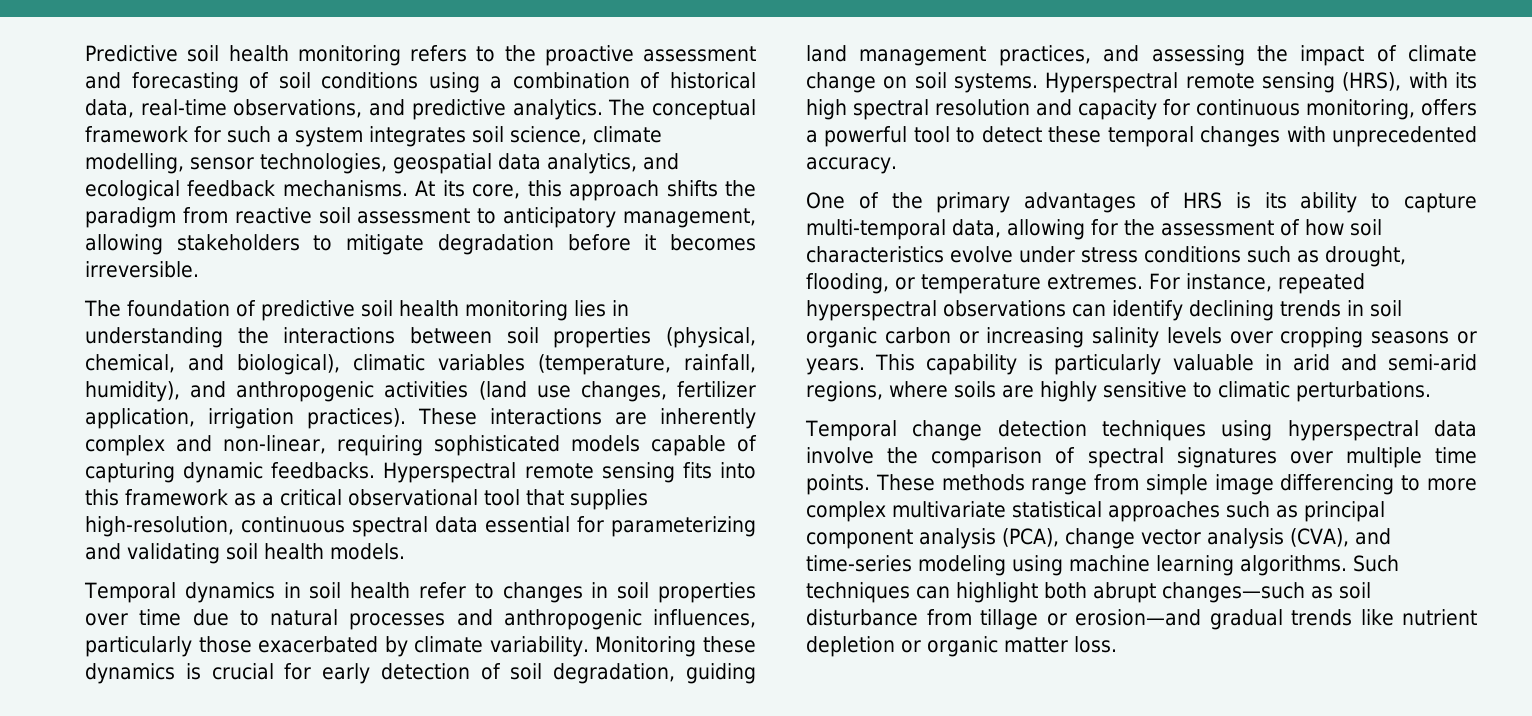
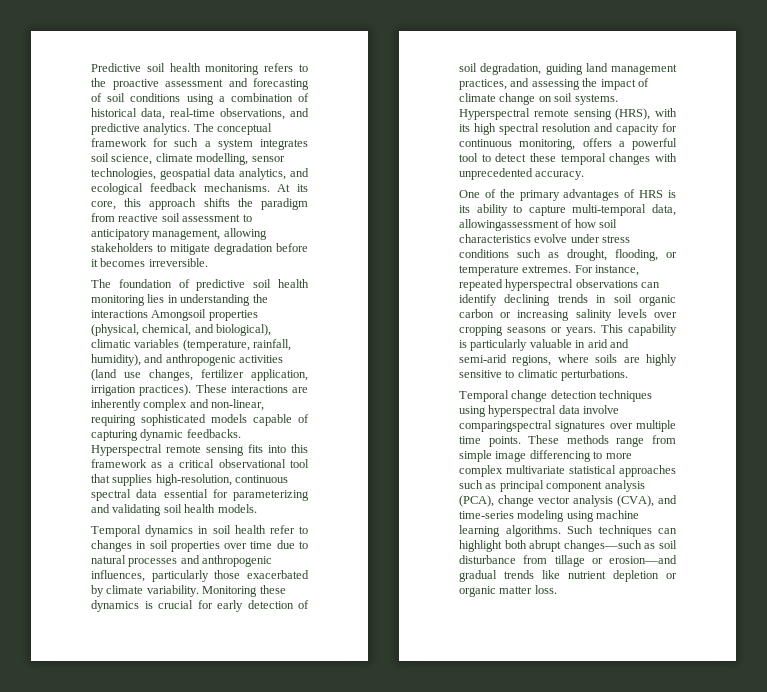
- The foundation of predictive soil health monitoring lies in understanding the interactions between soil properties (physical, chemical, and biological), climatic variables (temperature, rainfall, humidity), and anthropogenic activities (land use changes, fertilizer application, irrigation practices).
+ The foundation of predictive soil health monitoring lies in understanding the interactions Amongsoil properties (physical, chemical, and biological), climatic variables (temperature, rainfall, humidity), and anthropogenic activities (land use changes, fertilizer application, irrigation practices).
- One of the primary advantages of HRS is its ability to capture multi-temporal data, allowing for the assessment of how soil characteristics evolve under stress conditions such as drought, flooding, or temperature extremes.
+ One of the primary advantages of HRS is its ability to capture multi-temporal data, allowingassessment of how soil characteristics evolve under stress conditions such as drought, flooding, or temperature extremes.
- Temporal change detection techniques using hyperspectral data involve the comparison of spectral signatures over multiple time points.
+ Temporal change detection techniques using hyperspectral data involve comparingspectral signatures over multiple time points.

